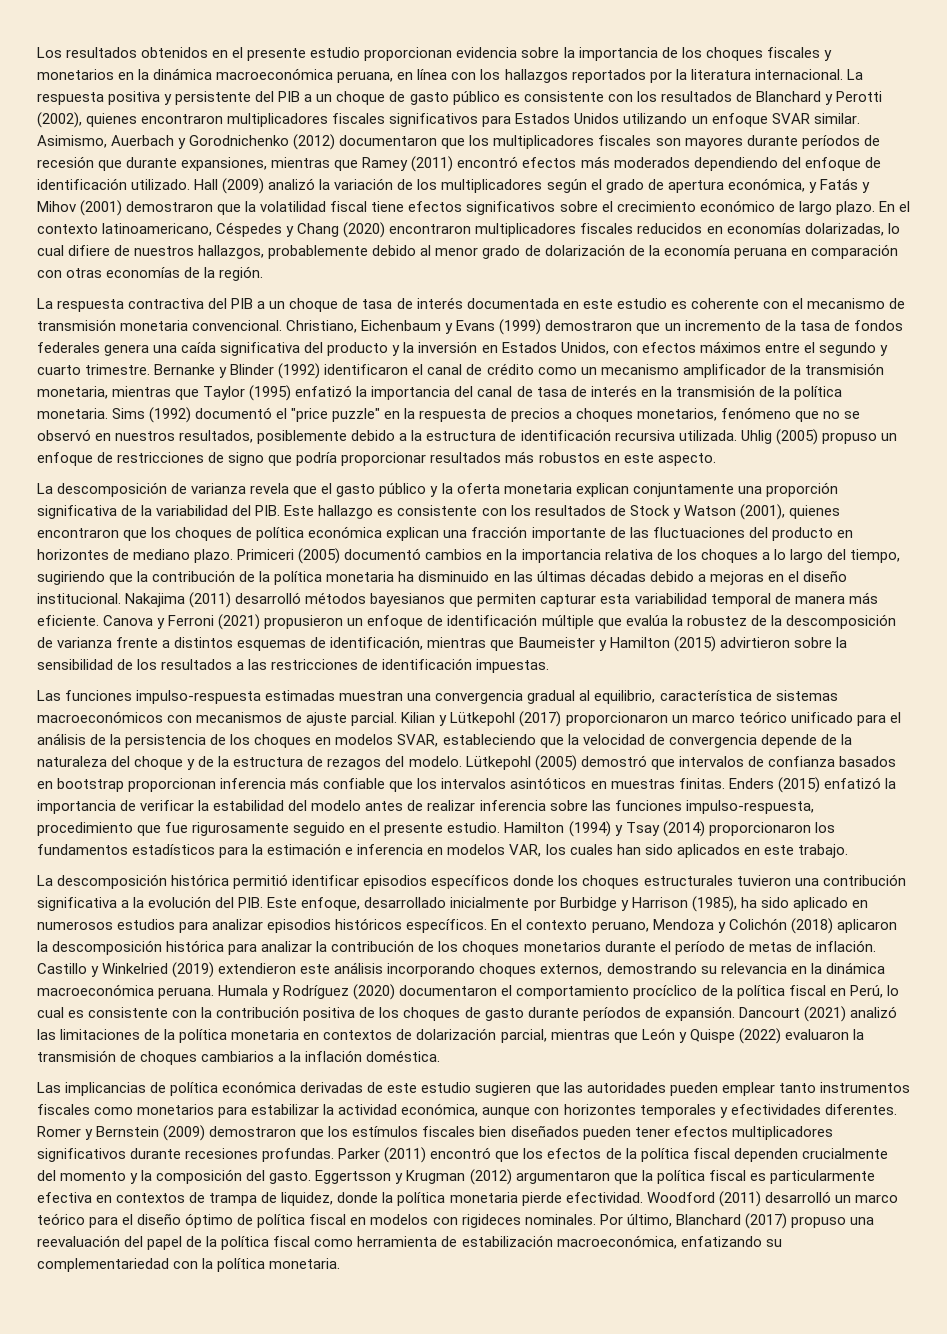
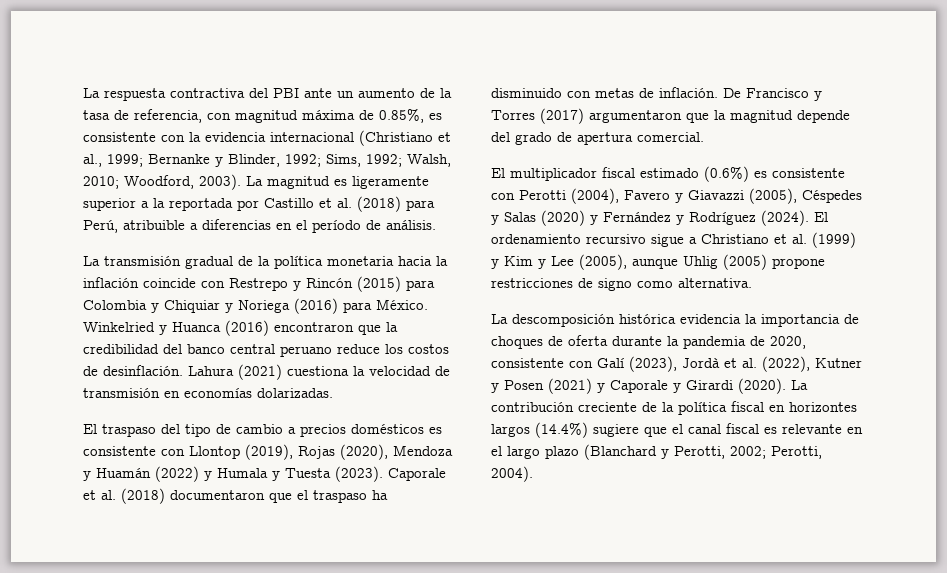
- Los resultados obtenidos en el presente estudio proporcionan evidencia sobre la importancia de los choques fiscales y monetarios en la dinámica macroeconómica peruana, en línea con los hallazgos reportados por la literatura internacional. La respuesta positiva y persistente del PIB a un choque de gasto público es consistente con los resultados de Blanchard y Perotti (2002), quienes encontraron multiplicadores fiscales significativos para Estados Unidos utilizando un enfoque SVAR similar. Asimismo, Auerbach y Gorodnichenko (2012) documentaron que los multiplicadores fiscales son mayores durante períodos de recesión que durante expansiones, mientras que Ramey (2011) encontró efectos más moderados dependiendo del enfoque de identificación utilizado. Hall (2009) analizó la variación de los multiplicadores según el grado de apertura económica, y Fatás y Mihov (2001) demostraron que la volatilidad fiscal tiene efectos significativos sobre el crecimiento económico de largo plazo. En el contexto latinoamericano, Céspedes y Chang (2020) encontraron multiplicadores fiscales reducidos en economías dolarizadas, lo cual difiere de nuestros hallazgos, probablemente debido al menor grado de dolarización de la economía peruana en comparación con otras economías de la región.
- La respuesta contractiva del PIB a un choque de tasa de interés documentada en este estudio es coherente con el mecanismo de transmisión monetaria convencional. Christiano, Eichenbaum y Evans (1999) demostraron que un incremento de la tasa de fondos federales genera una caída significativa del producto y la inversión en Estados Unidos, con efectos máximos entre el segundo y cuarto trimestre. Bernanke y Blinder (1992) identificaron el canal de crédito como un mecanismo amplificador de la transmisión monetaria, mientras que Taylor (1995) enfatizó la importancia del canal de tasa de interés en la transmisión de la política monetaria. Sims (1992) documentó el "price puzzle" en la respuesta de precios a choques monetarios, fenómeno que no se observó en nuestros resultados, posiblemente debido a la estructura de identificación recursiva utilizada. Uhlig (2005) propuso un enfoque de restricciones de signo que podría proporcionar resultados más robustos en este aspecto.
- La descomposición de varianza revela que el gasto público y la oferta monetaria explican conjuntamente una proporción significativa de la variabilidad del PIB. Este hallazgo es consistente con los resultados de Stock y Watson (2001), quienes encontraron que los choques de política económica explican una fracción importante de las fluctuaciones del producto en horizontes de mediano plazo. Primiceri (2005) documentó cambios en la importancia relativa de los choques a lo largo del tiempo, sugiriendo que la contribución de la política monetaria ha disminuido en las últimas décadas debido a mejoras en el diseño institucional. Nakajima (2011) desarrolló métodos bayesianos que permiten capturar esta variabilidad temporal de manera más eficiente. Canova y Ferroni (2021) propusieron un enfoque de identificación múltiple que evalúa la robustez de la descomposición de varianza frente a distintos esquemas de identificación, mientras que Baumeister y Hamilton (2015) advirtieron sobre la sensibilidad de los resultados a las restricciones de identificación impuestas.
- Las funciones impulso-respuesta estimadas muestran una convergencia gradual al equilibrio, característica de sistemas macroeconómicos con mecanismos de ajuste parcial. Kilian y Lütkepohl (2017) proporcionaron un marco teórico unificado para el análisis de la persistencia de los choques en modelos SVAR, estableciendo que la velocidad de convergencia depende de la naturaleza del choque y de la estructura de rezagos del modelo. Lütkepohl (2005) demostró que intervalos de confianza basados en bootstrap proporcionan inferencia más confiable que los intervalos asintóticos en muestras finitas. Enders (2015) enfatizó la importancia de verificar la estabilidad del modelo antes de realizar inferencia sobre las funciones impulso-respuesta, procedimiento que fue rigurosamente seguido en el presente estudio. Hamilton (1994) y Tsay (2014) proporcionaron los fundamentos estadísticos para la estimación e inferencia en modelos VAR, los cuales han sido aplicados en este trabajo.
- La descomposición histórica permitió identificar episodios específicos donde los choques estructurales tuvieron una contribución significativa a la evolución del PIB. Este enfoque, desarrollado inicialmente por Burbidge y Harrison (1985), ha sido aplicado en numerosos estudios para analizar episodios históricos específicos. En el contexto peruano, Mendoza y Colichón (2018) aplicaron la descomposición histórica para analizar la contribución de los choques monetarios durante el período de metas de inflación. Castillo y Winkelried (2019) extendieron este análisis incorporando choques externos, demostrando su relevancia en la dinámica macroeconómica peruana. Humala y Rodríguez (2020) documentaron el comportamiento procíclico de la política fiscal en Perú, lo cual es consistente con la contribución positiva de los choques de gasto durante períodos de expansión. Dancourt (2021) analizó las limitaciones de la política monetaria en contextos de dolarización parcial, mientras que León y Quispe (2022) evaluaron la transmisión de choques cambiarios a la inflación doméstica.
- Las implicancias de política económica derivadas de este estudio sugieren que las autoridades pueden emplear tanto instrumentos fiscales como monetarios para estabilizar la actividad económica, aunque con horizontes temporales y efectividades diferentes. Romer y Bernstein (2009) demostraron que los estímulos fiscales bien diseñados pueden tener efectos multiplicadores significativos durante recesiones profundas. Parker (2011) encontró que los efectos de la política fiscal dependen crucialmente del momento y la composición del gasto. Eggertsson y Krugman (2012) argumentaron que la política fiscal es particularmente efectiva en contextos de trampa de liquidez, donde la política monetaria pierde efectividad. Woodford (2011) desarrolló un marco teórico para el diseño óptimo de política fiscal en modelos con rigideces nominales. Por último, Blanchard (2017) propuso una reevaluación del papel de la política fiscal como herramienta de estabilización macroeconómica, enfatizando su complementariedad con la política monetaria.
+ La respuesta contractiva del PBI ante un aumento de la tasa de referencia, con magnitud máxima de 0.85%, es consistente con la evidencia internacional (Christiano et al., 1999; Bernanke y Blinder, 1992; Sims, 1992; Walsh, 2010; Woodford, 2003). La magnitud es ligeramente superior a la reportada por Castillo et al. (2018) para Perú, atribuible a diferencias en el período de análisis.
+ La transmisión gradual de la política monetaria hacia la inflación coincide con Restrepo y Rincón (2015) para Colombia y Chiquiar y Noriega (2016) para México. Winkelried y Huanca (2016) encontraron que la credibilidad del banco central peruano reduce los costos de desinflación. Lahura (2021) cuestiona la velocidad de transmisión en economías dolarizadas.
+ El traspaso del tipo de cambio a precios domésticos es consistente con Llontop (2019), Rojas (2020), Mendoza y Huamán (2022) y Humala y Tuesta (2023). Caporale et al. (2018) documentaron que el traspaso ha disminuido con metas de inflación. De Francisco y Torres (2017) argumentaron que la magnitud depende del grado de apertura comercial.
+ El multiplicador fiscal estimado (0.6%) es consistente con Perotti (2004), Favero y Giavazzi (2005), Céspedes y Salas (2020) y Fernández y Rodríguez (2024). El ordenamiento recursivo sigue a Christiano et al. (1999) y Kim y Lee (2005), aunque Uhlig (2005) propone restricciones de signo como alternativa.
+ La descomposición histórica evidencia la importancia de choques de oferta durante la pandemia de 2020, consistente con Galí (2023), Jordà et al. (2022), Kutner y Posen (2021) y Caporale y Girardi (2020). La contribución creciente de la política fiscal en horizontes largos (14.4%) sugiere que el canal fiscal es relevante en el largo plazo (Blanchard y Perotti, 2002; Perotti, 2004).

